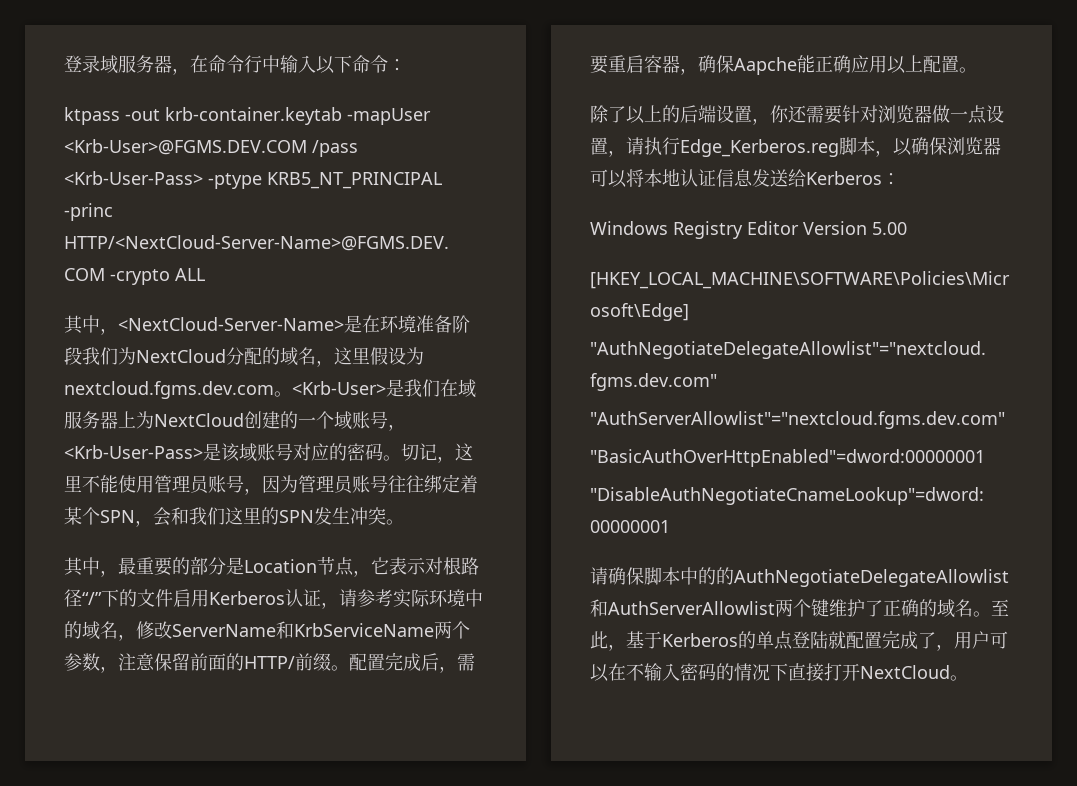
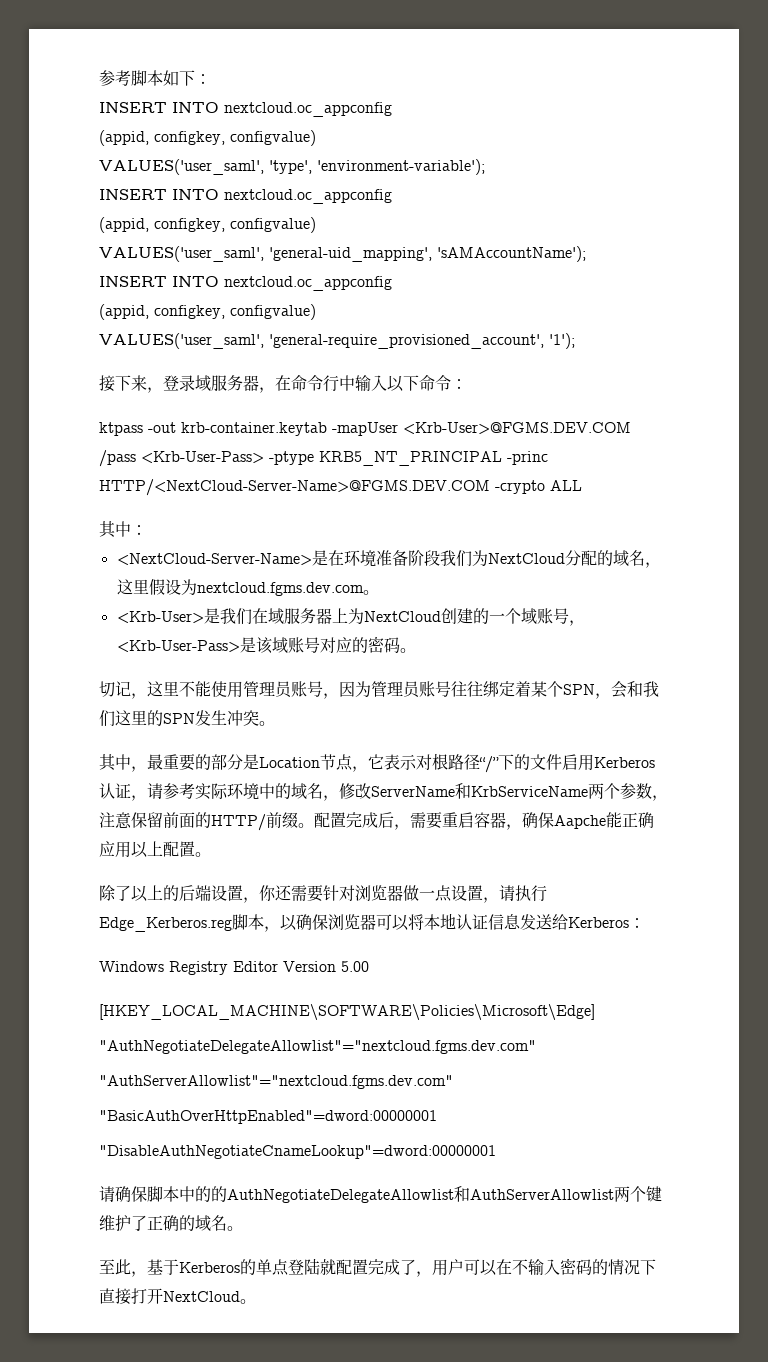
- 登录域服务器，在命令行中输入以下命令：
+ 参考脚本如下：
+ INSERT INTO nextcloud.oc_appconfig
+ (appid, configkey, configvalue)
+ VALUES('user_saml', 'type', 'environment-variable');
+ INSERT INTO nextcloud.oc_appconfig
+ (appid, configkey, configvalue)
+ VALUES('user_saml', 'general-uid_mapping', 'sAMAccountName');
+ INSERT INTO nextcloud.oc_appconfig
+ (appid, configkey, configvalue)
+ VALUES('user_saml', 'general-require_provisioned_account', '1');
+ 接下来，登录域服务器，在命令行中输入以下命令：
- 其中，<NextCloud-Server-Name>是在环境准备阶段我们为NextCloud分配的域名，这里假设为nextcloud.fgms.dev.com。<Krb-User>是我们在域服务器上为NextCloud创建的一个域账号，<Krb-User-Pass>是该域账号对应的密码。切记，这里不能使用管理员账号，因为管理员账号往往绑定着某个SPN，会和我们这里的SPN发生冲突。
+ 其中：
+ <NextCloud-Server-Name>是在环境准备阶段我们为NextCloud分配的域名，这里假设为nextcloud.fgms.dev.com。
+ <Krb-User>是我们在域服务器上为NextCloud创建的一个域账号，<Krb-User-Pass>是该域账号对应的密码。
+ 切记，这里不能使用管理员账号，因为管理员账号往往绑定着某个SPN，会和我们这里的SPN发生冲突。
- 请确保脚本中的的AuthNegotiateDelegateAllowlist和AuthServerAllowlist两个键维护了正确的域名。至此，基于Kerberos的单点登陆就配置完成了，用户可以在不输入密码的情况下直接打开NextCloud。
+ 请确保脚本中的的AuthNegotiateDelegateAllowlist和AuthServerAllowlist两个键维护了正确的域名。
+ 至此，基于Kerberos的单点登陆就配置完成了，用户可以在不输入密码的情况下直接打开NextCloud。

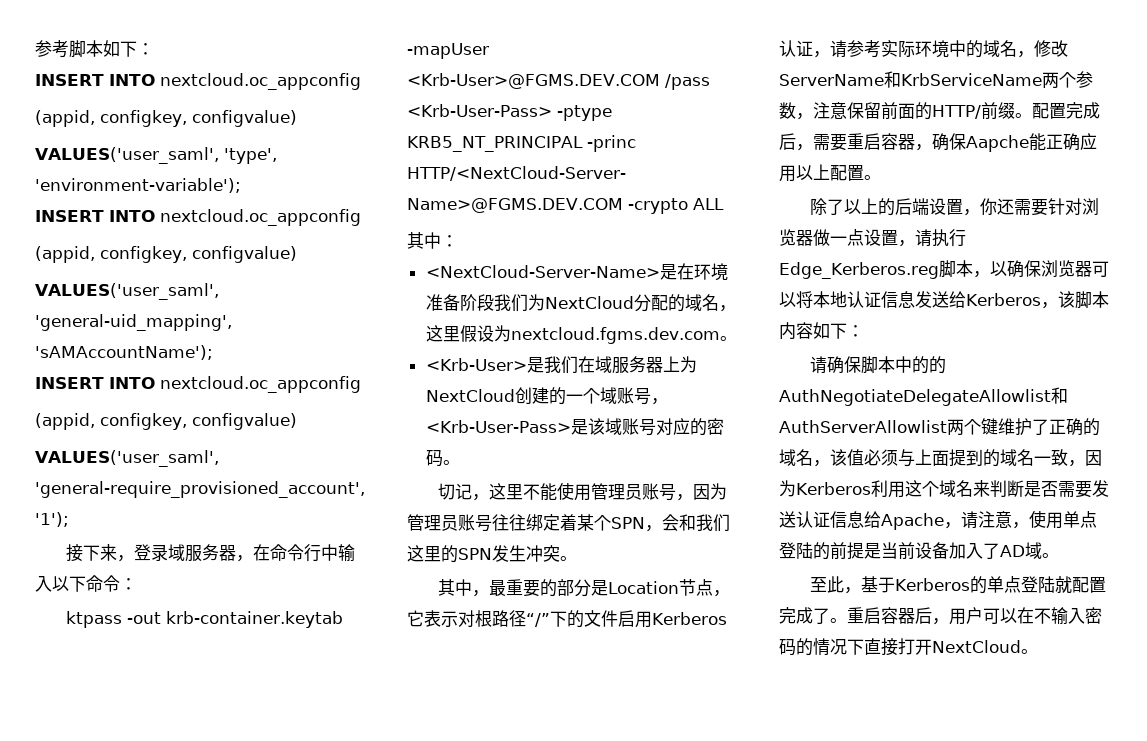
- 除了以上的后端设置，你还需要针对浏览器做一点设置，请执行Edge_Kerberos.reg脚本，以确保浏览器可以将本地认证信息发送给Kerberos：
- Windows Registry Editor Version 5.00
- [HKEY_LOCAL_MACHINE\SOFTWARE\Policies\Microsoft\Edge]
- "AuthNegotiateDelegateAllowlist"="nextcloud.fgms.dev.com"
- "AuthServerAllowlist"="nextcloud.fgms.dev.com"
- "BasicAuthOverHttpEnabled"=dword:00000001
- "DisableAuthNegotiateCnameLookup"=dword:00000001
+ 除了以上的后端设置，你还需要针对浏览器做一点设置，请执行Edge_Kerberos.reg脚本，以确保浏览器可以将本地认证信息发送给Kerberos，该脚本内容如下：
- 请确保脚本中的的AuthNegotiateDelegateAllowlist和AuthServerAllowlist两个键维护了正确的域名。
+ 请确保脚本中的的AuthNegotiateDelegateAllowlist和AuthServerAllowlist两个键维护了正确的域名，该值必须与上面提到的域名一致，因为Kerberos利用这个域名来判断是否需要发送认证信息给Apache，请注意，使用单点登陆的前提是当前设备加入了AD域。
- 至此，基于Kerberos的单点登陆就配置完成了，用户可以在不输入密码的情况下直接打开NextCloud。
+ 至此，基于Kerberos的单点登陆就配置完成了。重启容器后，用户可以在不输入密码的情况下直接打开NextCloud。

